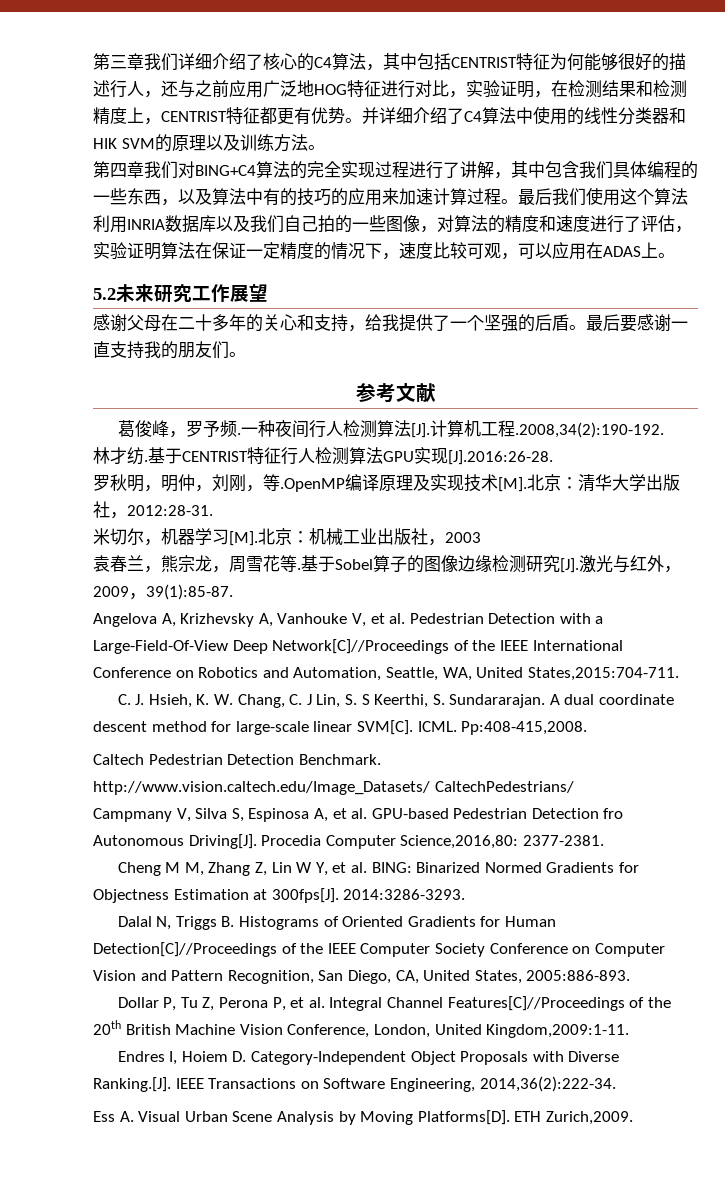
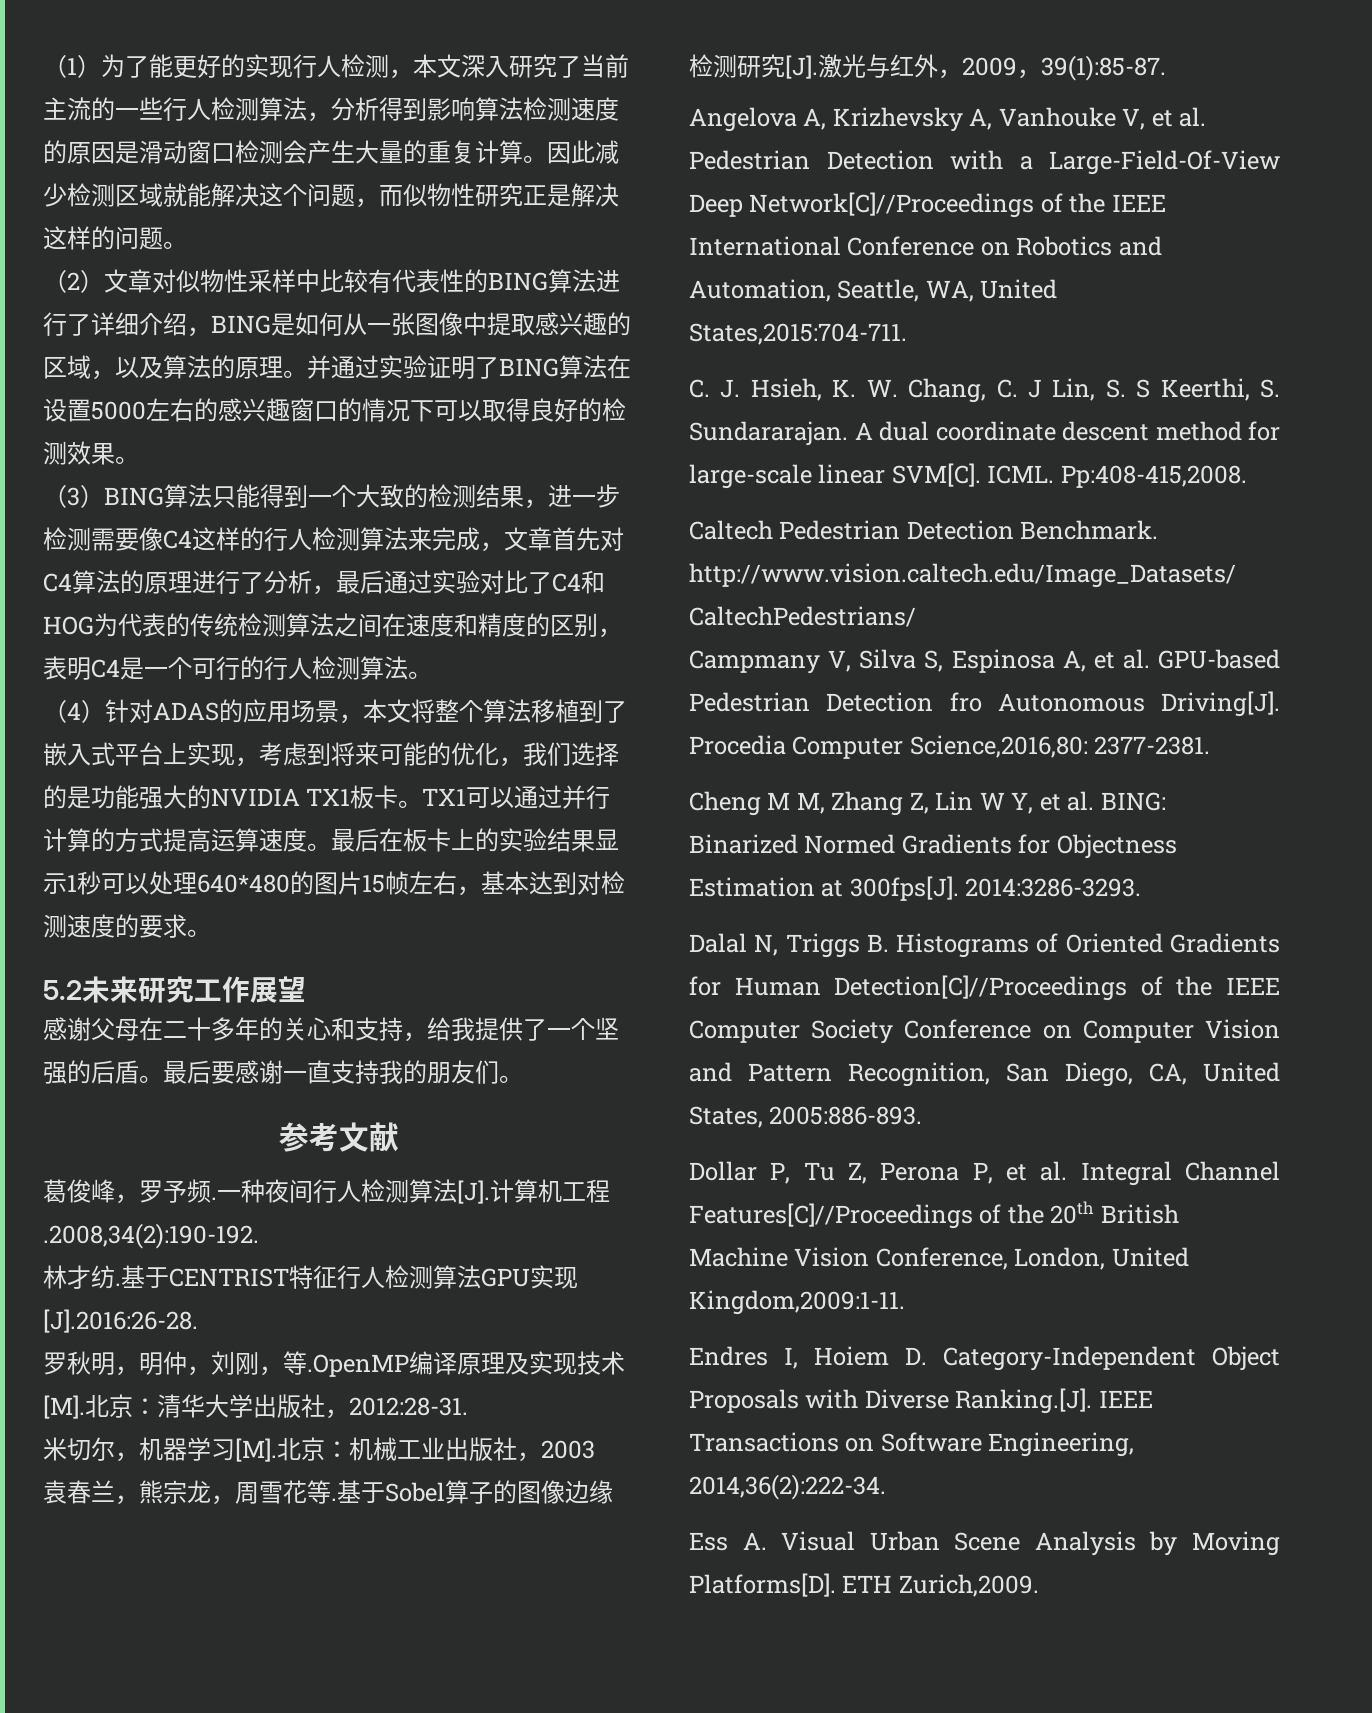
- 第三章我们详细介绍了核心的C4算法，其中包括CENTRIST特征为何能够很好的描述行人，还与之前应用广泛地HOG特征进行对比，实验证明，在检测结果和检测精度上，CENTRIST特征都更有优势。并详细介绍了C4算法中使用的线性分类器和HIK SVM的原理以及训练方法。
- 第四章我们对BING+C4算法的完全实现过程进行了讲解，其中包含我们具体编程的一些东西，以及算法中有的技巧的应用来加速计算过程。最后我们使用这个算法利用INRIA数据库以及我们自己拍的一些图像，对算法的精度和速度进行了评估，实验证明算法在保证一定精度的情况下，速度比较可观，可以应用在ADAS上。
+ （1）为了能更好的实现行人检测，本文深入研究了当前主流的一些行人检测算法，分析得到影响算法检测速度的原因是滑动窗口检测会产生大量的重复计算。因此减少检测区域就能解决这个问题，而似物性研究正是解决这样的问题。
+ （2）文章对似物性采样中比较有代表性的BING算法进行了详细介绍，BING是如何从一张图像中提取感兴趣的区域，以及算法的原理。并通过实验证明了BING算法在设置5000左右的感兴趣窗口的情况下可以取得良好的检测效果。
+ （3）BING算法只能得到一个大致的检测结果，进一步检测需要像C4这样的行人检测算法来完成，文章首先对C4算法的原理进行了分析，最后通过实验对比了C4和HOG为代表的传统检测算法之间在速度和精度的区别，表明C4是一个可行的行人检测算法。
+ （4）针对ADAS的应用场景，本文将整个算法移植到了嵌入式平台上实现，考虑到将来可能的优化，我们选择的是功能强大的NVIDIA TX1板卡。TX1可以通过并行计算的方式提高运算速度。最后在板卡上的实验结果显示1秒可以处理640*480的图片15帧左右，基本达到对检测速度的要求。

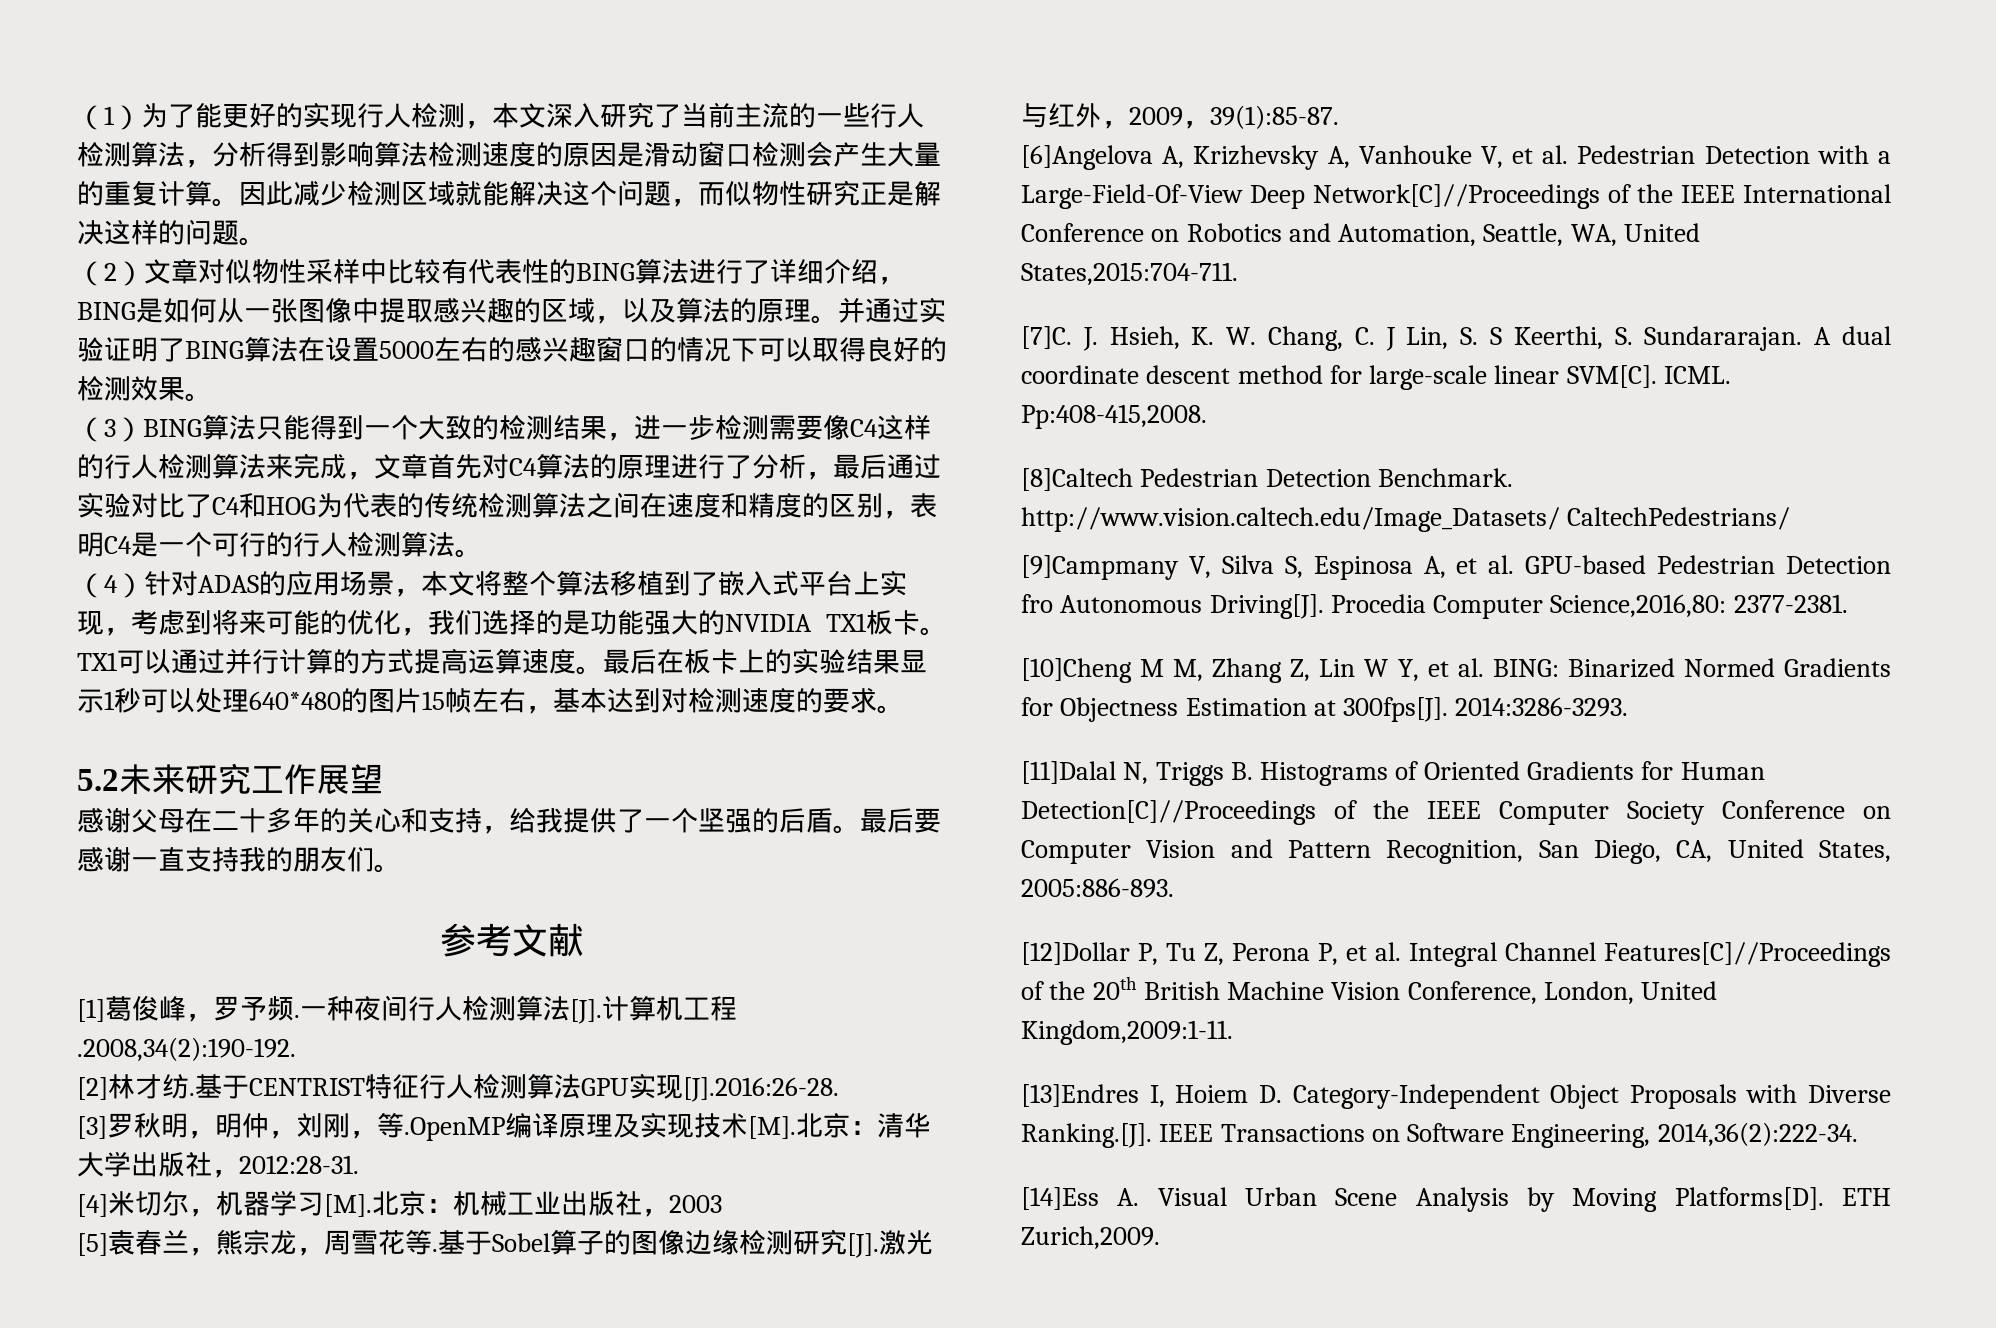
- 葛俊峰，罗予频.
+ [1]葛俊峰，罗予频.
- 林才纺.
+ [2]林才纺.
- 罗秋明，明仲，刘刚，等.OpenMP编译原理及实现技术[M].北京：清华大学出版社，2012:28-31.
+ [3]罗秋明，明仲，刘刚，等.OpenMP编译原理及实现技术[M].北京：清华大学出版社，2012:28-31.
- 米切尔，机器学习[M].北京：机械工业出版社，2003
+ [4]米切尔，机器学习[M].北京：机械工业出版社，2003
- 袁春兰，熊宗龙，周雪花等.
+ [5]袁春兰，熊宗龙，周雪花等.
- Angelova A, Krizhevsky A, Vanhouke V, et al. Pedestrian Detection with a Large-Field-Of-View Deep Network[C]//Proceedings of the IEEE International Conference on Robotics and Automation, Seattle, WA, United States,2015:704-711.
+ [6]Angelova A, Krizhevsky A, Vanhouke V, et al. Pedestrian Detection with a Large-Field-Of-View Deep Network[C]//Proceedings of the IEEE International Conference on Robotics and Automation, Seattle, WA, United States,2015:704-711.
- C. J. Hsieh, K. W. Chang, C. J Lin, S. S Keerthi, S. Sundararajan.
+ [7]C. J. Hsieh, K. W. Chang, C. J Lin, S. S Keerthi, S. Sundararajan.
- Caltech Pedestrian Detection Benchmark. http://www.vision.caltech.edu/Image_Datasets/ CaltechPedestrians/
+ [8]Caltech Pedestrian Detection Benchmark. http://www.vision.caltech.edu/Image_Datasets/ CaltechPedestrians/
- Campmany V, Silva S, Espinosa A, et al. GPU-based Pedestrian Detection fro Autonomous Driving[J].
+ [9]Campmany V, Silva S, Espinosa A, et al. GPU-based Pedestrian Detection fro Autonomous Driving[J].
- Cheng M M, Zhang Z, Lin W Y, et al. BING: Binarized Normed Gradients for Objectness Estimation at 300fps[J].
+ [10]Cheng M M, Zhang Z, Lin W Y, et al. BING: Binarized Normed Gradients for Objectness Estimation at 300fps[J].
- Dalal N, Triggs B. Histograms of Oriented Gradients for Human Detection[C]//Proceedings of the IEEE Computer Society Conference on Computer Vision and Pattern Recognition, San Diego, CA, United States, 2005:886-893.
+ [11]Dalal N, Triggs B. Histograms of Oriented Gradients for Human Detection[C]//Proceedings of the IEEE Computer Society Conference on Computer Vision and Pattern Recognition, San Diego, CA, United States, 2005:886-893.
- Dollar P, Tu Z, Perona P, et al. Integral Channel Features[C]//Proceedings of the 20th British Machine Vision Conference, London, United Kingdom,2009:1-11.
+ [12]Dollar P, Tu Z, Perona P, et al. Integral Channel Features[C]//Proceedings of the 20th British Machine Vision Conference, London, United Kingdom,2009:1-11.
- Endres I, Hoiem D. Category-Independent Object Proposals with Diverse Ranking.[J]. IEEE Transactions on Software Engineering, 2014,36(2):222-34.
+ [13]Endres I, Hoiem D. Category-Independent Object Proposals with Diverse Ranking.[J]. IEEE Transactions on Software Engineering, 2014,36(2):222-34.
- Ess A. Visual Urban Scene Analysis by Moving Platforms[D].
+ [14]Ess A. Visual Urban Scene Analysis by Moving Platforms[D].

